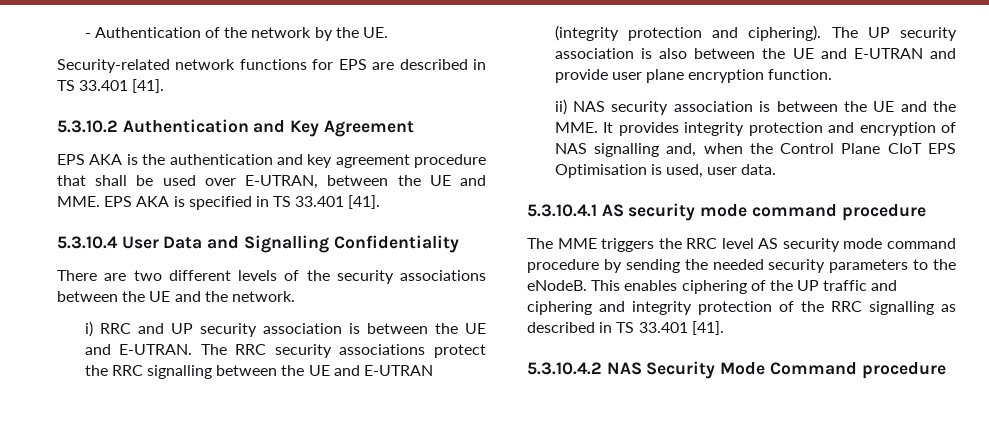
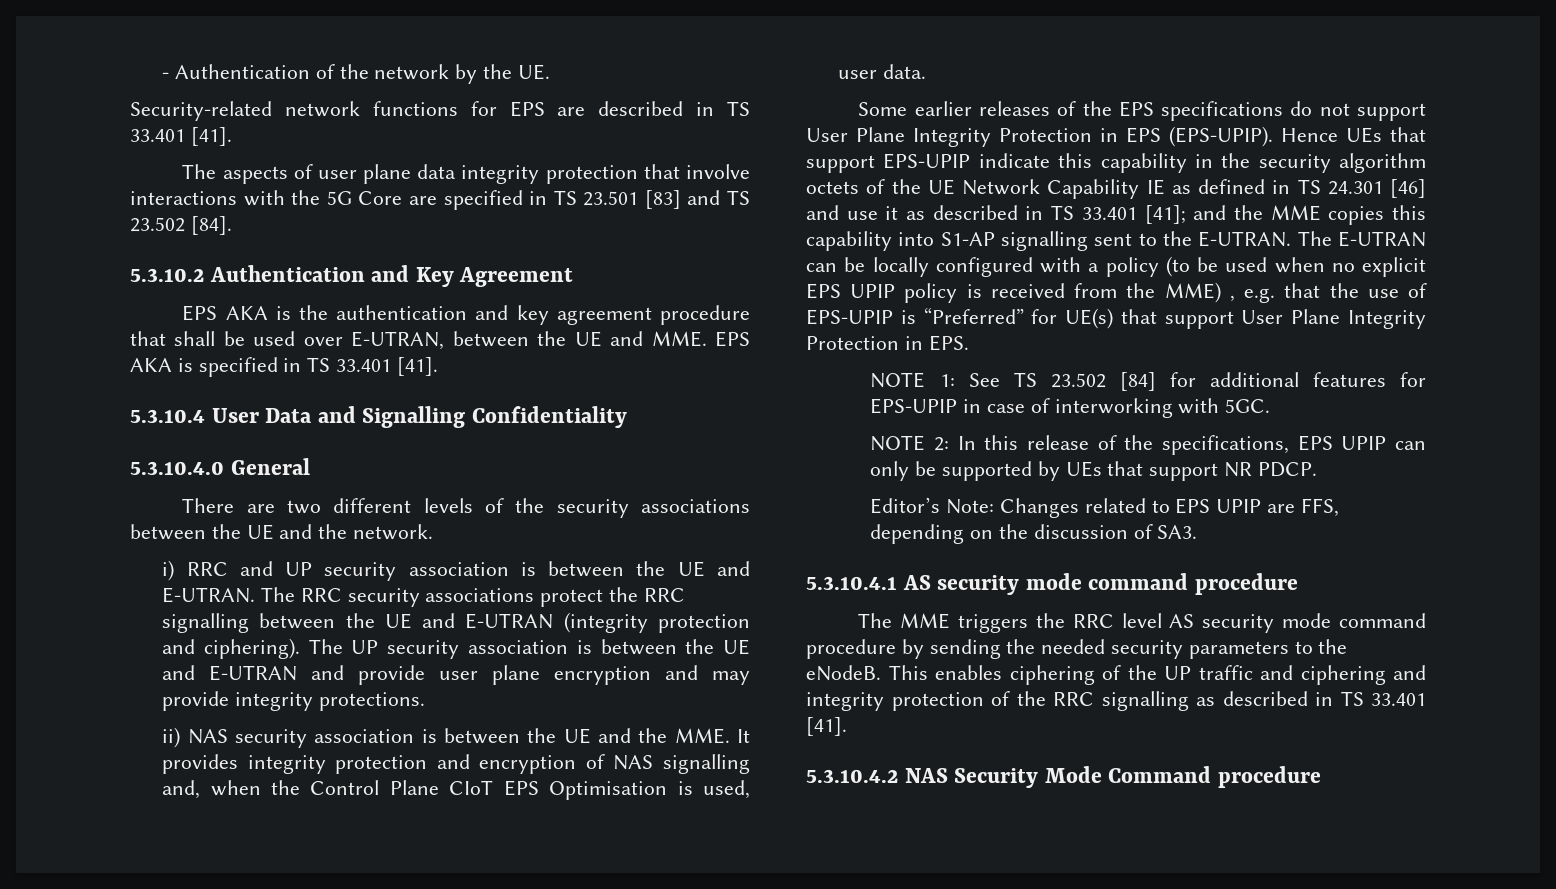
+ The aspects of user plane data integrity protection that involve interactions with the 5G Core are specified in TS 23.501 [83] and TS 23.502 [84].
+ 5.3.10.4.0 General
- The UP security association is also between the UE and E-UTRAN and provide user plane encryption function.
+ The UP security association is between the UE and E-UTRAN and provide user plane encryption and may provide integrity protections.
+ Some earlier releases of the EPS specifications do not support User Plane Integrity Protection in EPS (EPS-UPIP). Hence UEs that support EPS-UPIP indicate this capability in the security algorithm octets of the UE Network Capability IE as defined in TS 24.301 [46] and use it as described in TS 33.401 [41]; and the MME copies this capability into S1-AP signalling sent to the E-UTRAN. The E-UTRAN can be locally configured with a policy (to be used when no explicit EPS UPIP policy is received from the MME) , e.g. that the use of EPS-UPIP is “Preferred” for UE(s) that support User Plane Integrity Protection in EPS.
+ NOTE 1: See TS 23.502 [84] for additional features for EPS-UPIP in case of interworking with 5GC.
+ NOTE 2: In this release of the specifications, EPS UPIP can only be supported by UEs that support NR PDCP.
+ Editor’s Note: Changes related to EPS UPIP are FFS, depending on the discussion of SA3.

